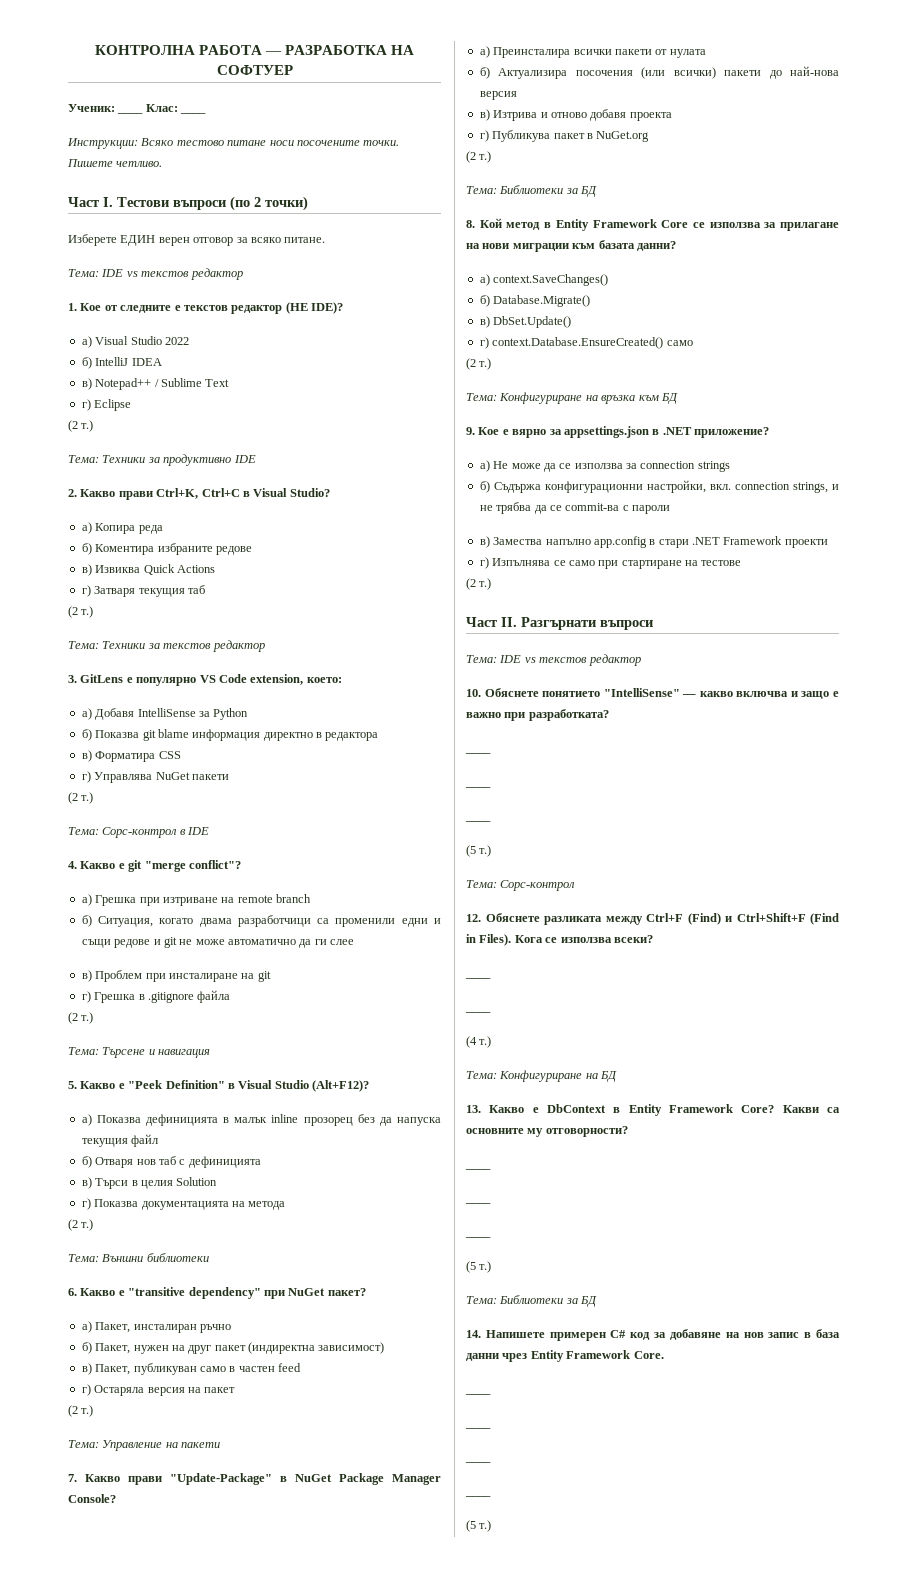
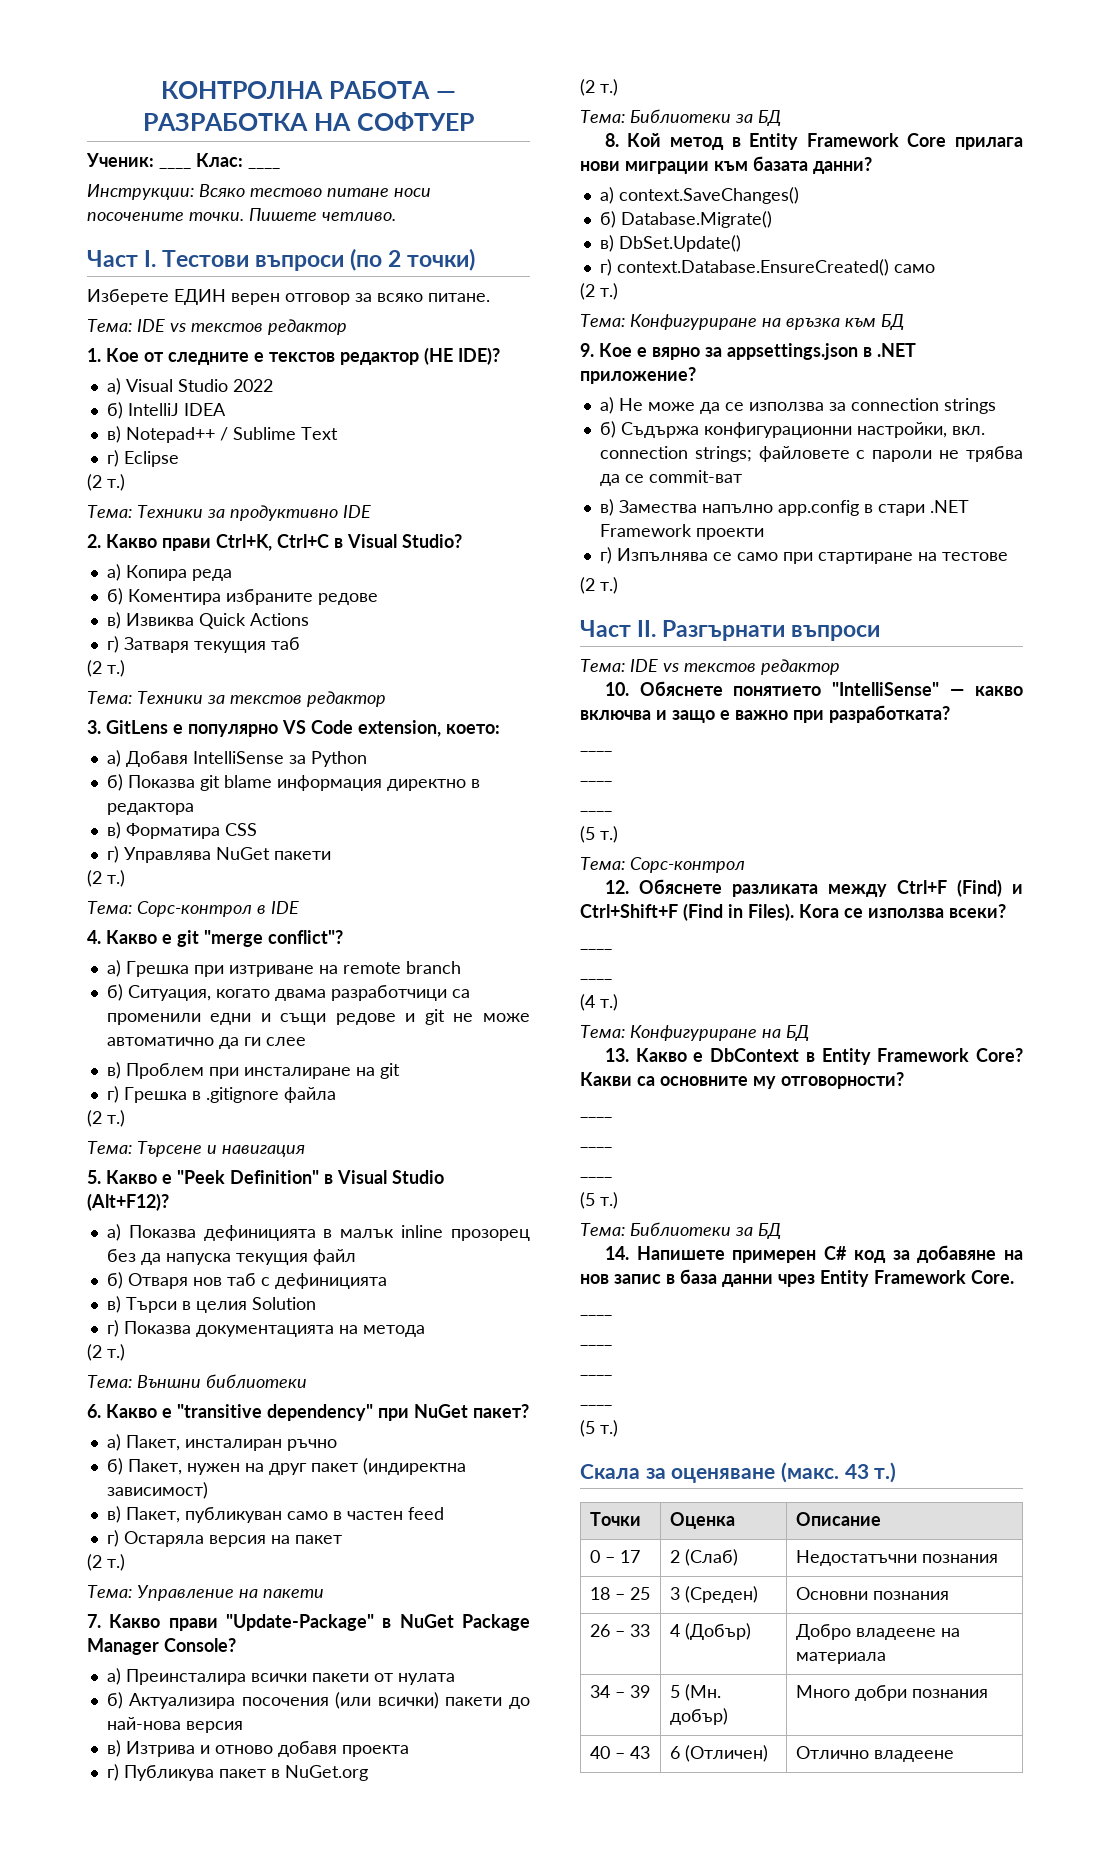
- 8. Кой метод в Entity Framework Core се използва за прилагане на нови миграции към базата данни?
+ 8. Кой метод в Entity Framework Core прилага нови миграции към базата данни?
- б) Съдържа конфигурационни настройки, вкл. connection strings, и не трябва да се commit-ва с пароли
+ б) Съдържа конфигурационни настройки, вкл. connection strings; файловете с пароли не трябва да се commit-ват
+ Скала за оценяване (макс. 43 т.)
+ Точки | Оценка | Описание
+ 0 – 17 | 2 (Слаб) | Недостатъчни познания
+ 18 – 25 | 3 (Среден) | Основни познания
+ 26 – 33 | 4 (Добър) | Добро владеене на материала
+ 34 – 39 | 5 (Мн. добър) | Много добри познания
+ 40 – 43 | 6 (Отличен) | Отлично владеене

